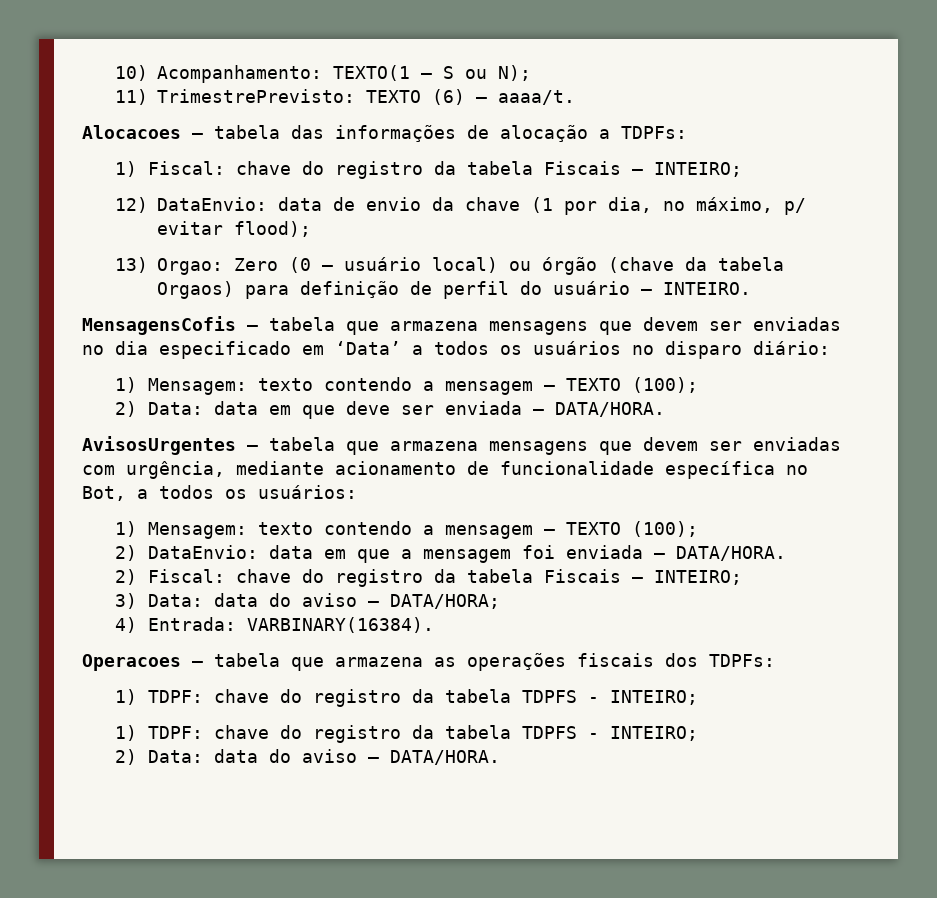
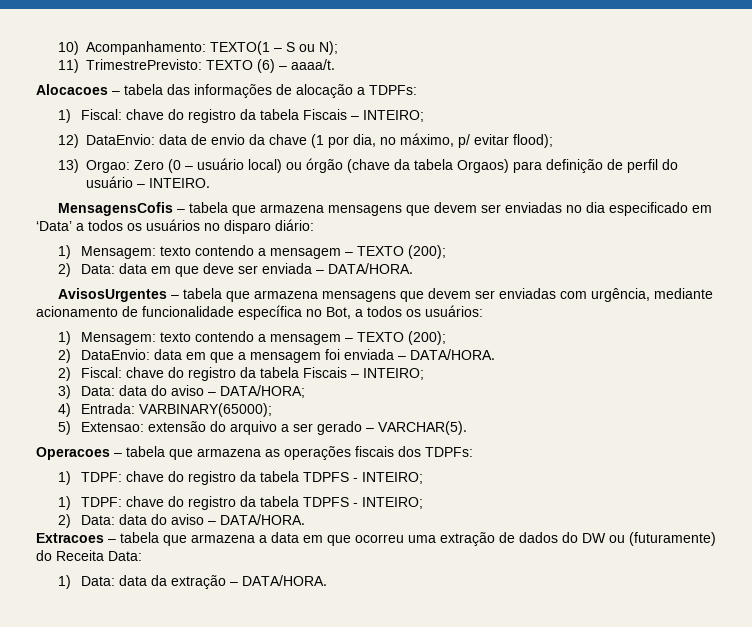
  MensagensCofis – tabela que armazena mensagens que devem ser enviadas no dia especificado em ‘Data’ a todos os usuários no disparo diário:
- 1) Mensagem: texto contendo a mensagem – TEXTO (100);
+ 1) Mensagem: texto contendo a mensagem – TEXTO (200);
  AvisosUrgentes – tabela que armazena mensagens que devem ser enviadas com urgência, mediante acionamento de funcionalidade específica no Bot, a todos os usuários:
- 1) Mensagem: texto contendo a mensagem – TEXTO (100);
+ 1) Mensagem: texto contendo a mensagem – TEXTO (200);
- 4) Entrada: VARBINARY(16384).
+ 4) Entrada: VARBINARY(65000);
+ 5) Extensao: extensão do arquivo a ser gerado – VARCHAR(5).
+ Extracoes – tabela que armazena a data em que ocorreu uma extração de dados do DW ou (futuramente) do Receita Data:
+ 1) Data: data da extração – DATA/HORA.

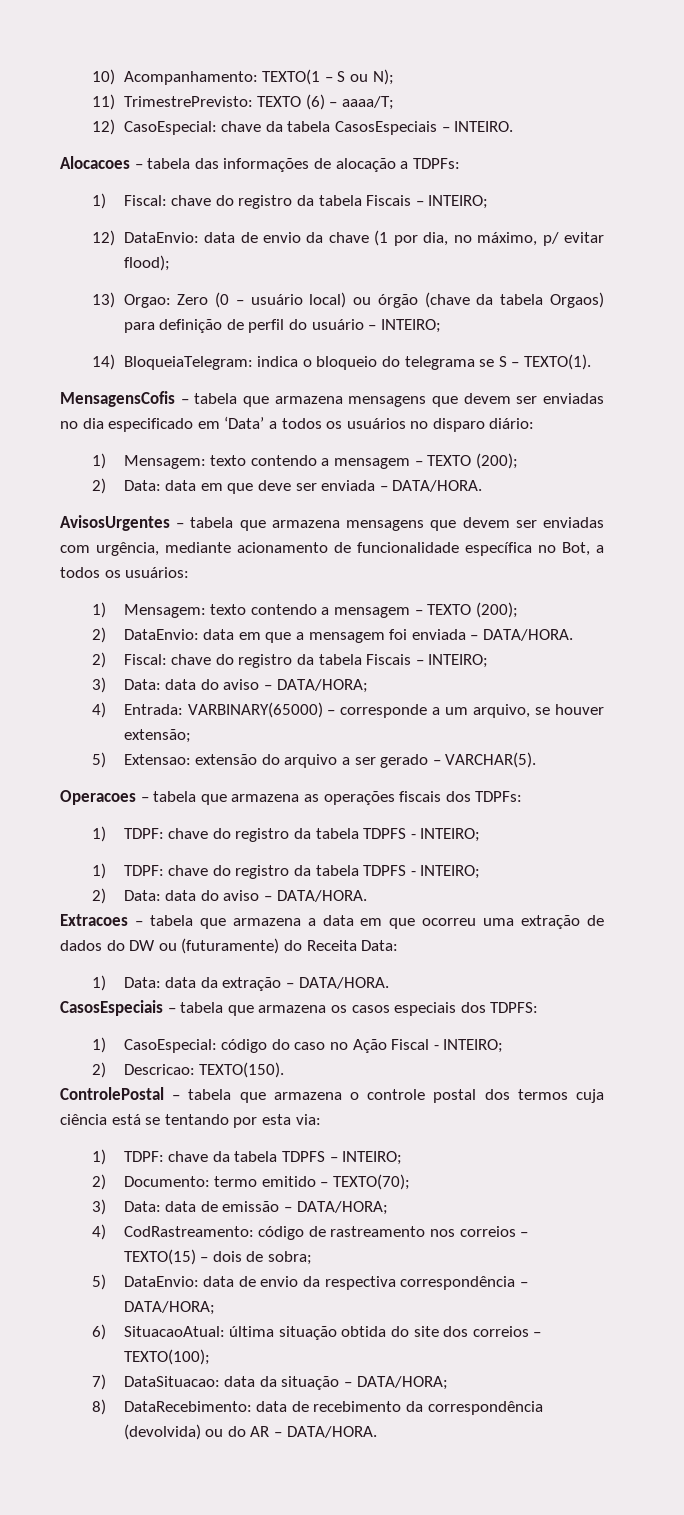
- 11) TrimestrePrevisto: TEXTO (6) – aaaa/t.
+ 11) TrimestrePrevisto: TEXTO (6) – aaaa/T;
+ 12) CasoEspecial: chave da tabela CasosEspeciais – INTEIRO.
- 13) Orgao: Zero (0 – usuário local) ou órgão (chave da tabela Orgaos) para definição de perfil do usuário – INTEIRO.
+ 13) Orgao: Zero (0 – usuário local) ou órgão (chave da tabela Orgaos) para definição de perfil do usuário – INTEIRO;
+ 14) BloqueiaTelegram: indica o bloqueio do telegrama se S – TEXTO(1).
- 4) Entrada: VARBINARY(65000);
+ 4) Entrada: VARBINARY(65000) – corresponde a um arquivo, se houver extensão;
+ CasosEspeciais – tabela que armazena os casos especiais dos TDPFS:
+ 1) CasoEspecial: código do caso no Ação Fiscal - INTEIRO;
+ 2) Descricao: TEXTO(150).
+ ControlePostal – tabela que armazena o controle postal dos termos cuja ciência está se tentando por esta via:
+ 1) TDPF: chave da tabela TDPFS – INTEIRO;
+ 2) Documento: termo emitido – TEXTO(70);
+ 3) Data: data de emissão – DATA/HORA;
+ 4) CodRastreamento: código de rastreamento nos correios – TEXTO(15) – dois de sobra;
+ 5) DataEnvio: data de envio da respectiva correspondência – DATA/HORA;
+ 6) SituacaoAtual: última situação obtida do site dos correios – TEXTO(100);
+ 7) DataSituacao: data da situação – DATA/HORA;
+ 8) DataRecebimento: data de recebimento da correspondência (devolvida) ou do AR – DATA/HORA.

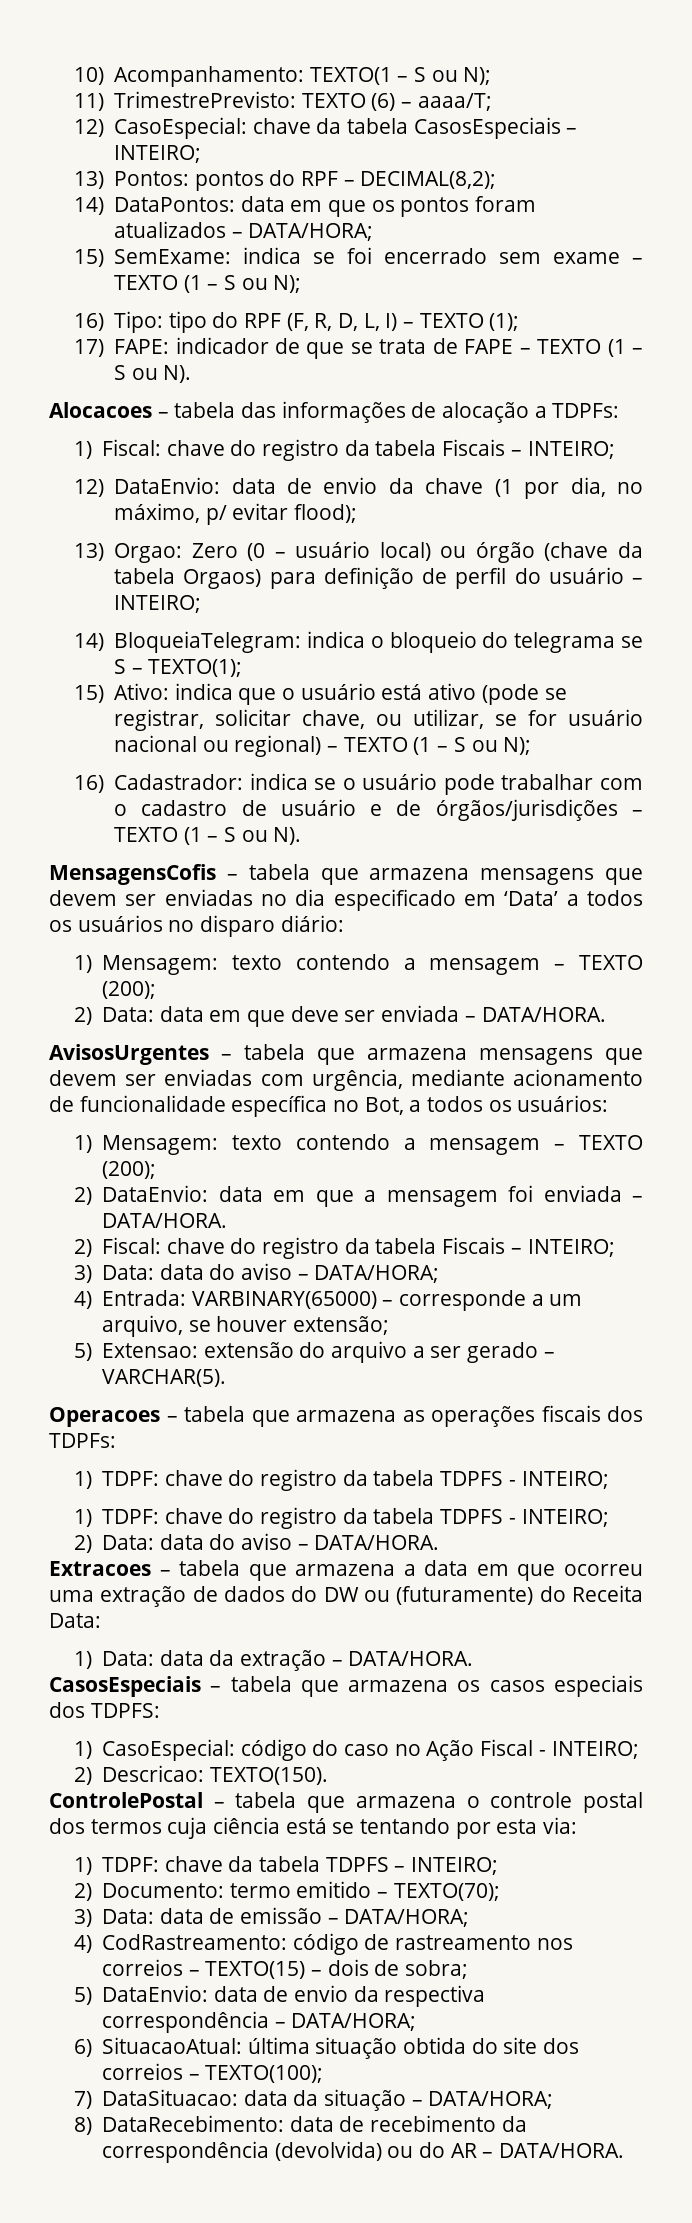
- 12) CasoEspecial: chave da tabela CasosEspeciais – INTEIRO.
+ 12) CasoEspecial: chave da tabela CasosEspeciais – INTEIRO;
+ 13) Pontos: pontos do RPF – DECIMAL(8,2);
+ 14) DataPontos: data em que os pontos foram atualizados – DATA/HORA;
+ 15) SemExame: indica se foi encerrado sem exame – TEXTO (1 – S ou N);
+ 16) Tipo: tipo do RPF (F, R, D, L, I) – TEXTO (1);
+ 17) FAPE: indicador de que se trata de FAPE – TEXTO (1 – S ou N).
- 14) BloqueiaTelegram: indica o bloqueio do telegrama se S – TEXTO(1).
+ 14) BloqueiaTelegram: indica o bloqueio do telegrama se S – TEXTO(1);
+ 15) Ativo: indica que o usuário está ativo (pode se registrar, solicitar chave, ou utilizar, se for usuário nacional ou regional) – TEXTO (1 – S ou N);
+ 16) Cadastrador: indica se o usuário pode trabalhar com o cadastro de usuário e de órgãos/jurisdições – TEXTO (1 – S ou N).

